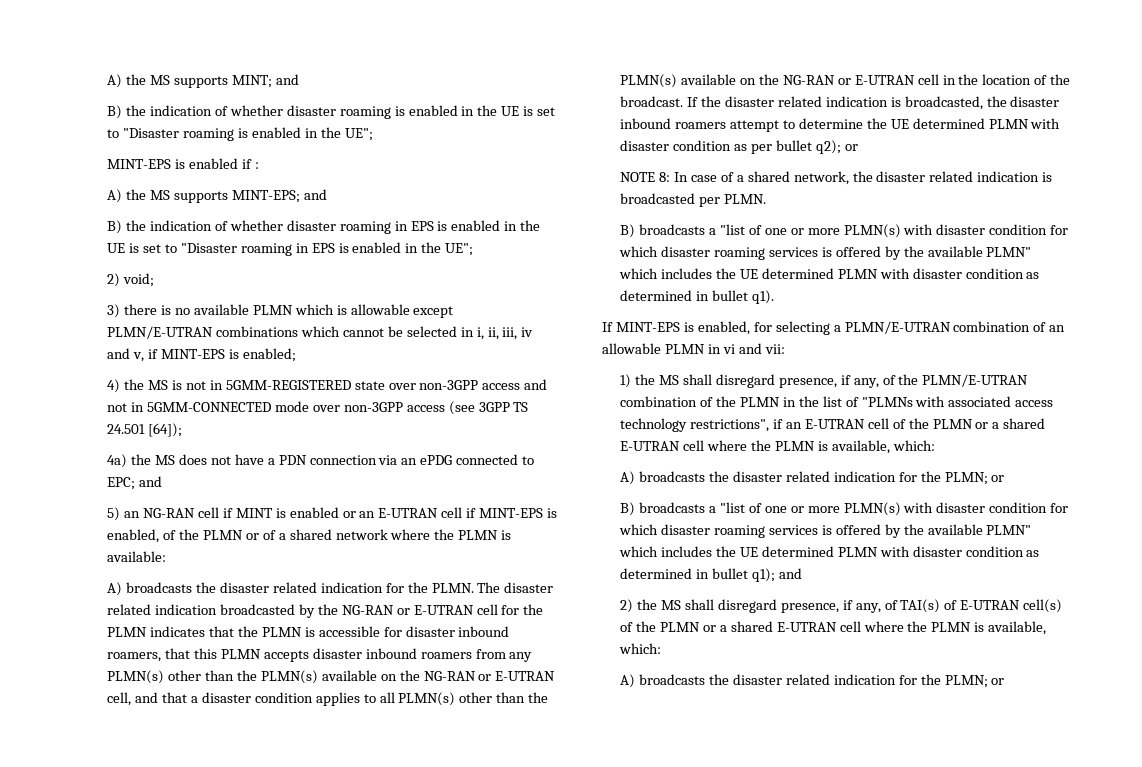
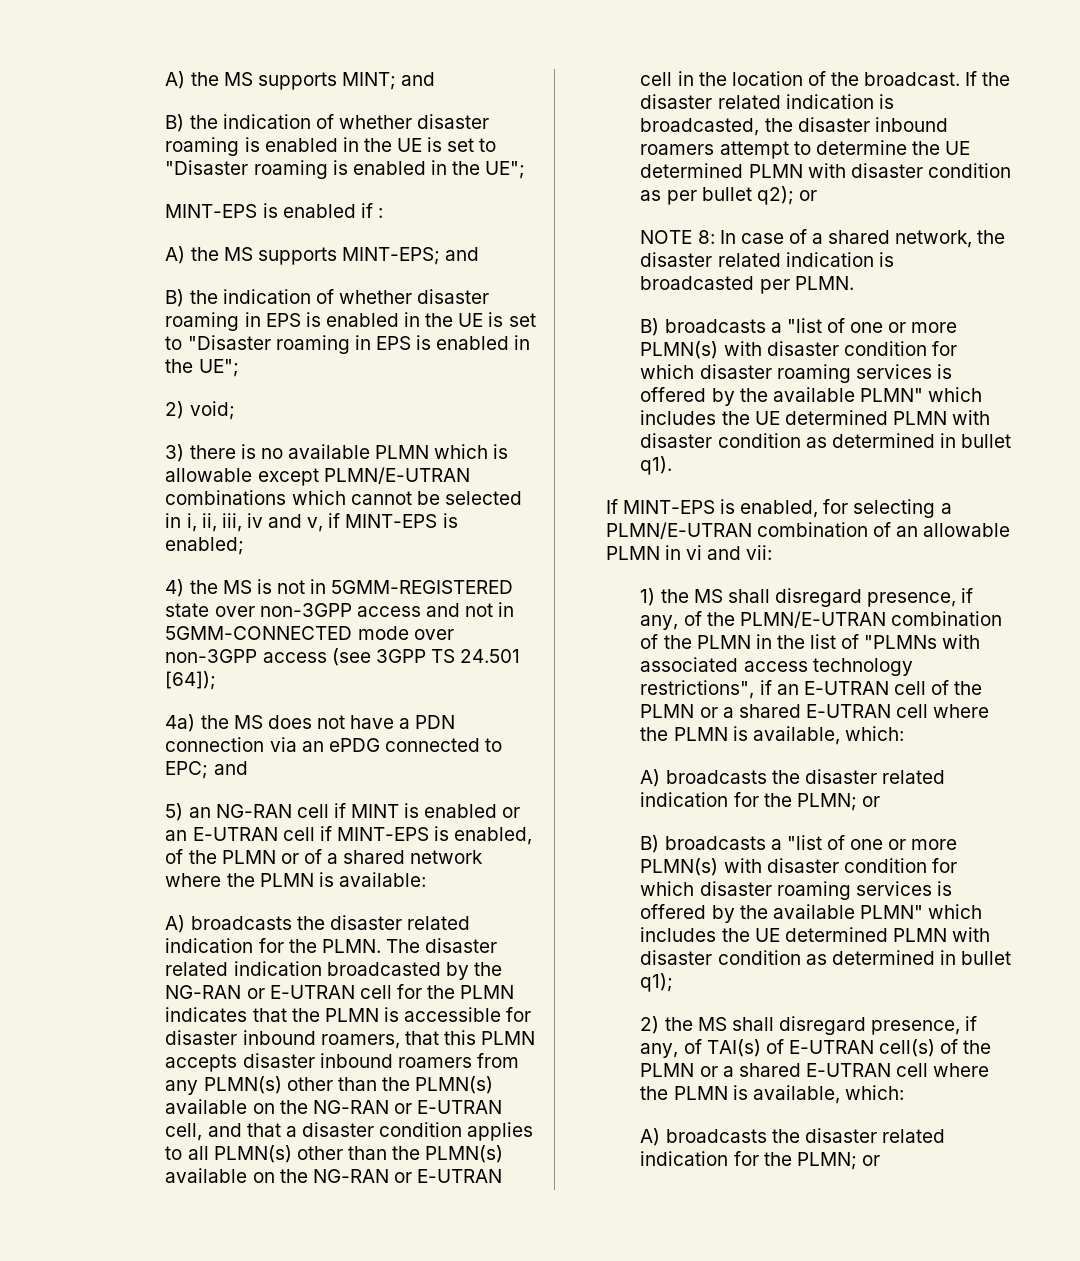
- B) broadcasts a "list of one or more PLMN(s) with disaster condition for which disaster roaming services is offered by the available PLMN" which includes the UE determined PLMN with disaster condition as determined in bullet q1); and
+ B) broadcasts a "list of one or more PLMN(s) with disaster condition for which disaster roaming services is offered by the available PLMN" which includes the UE determined PLMN with disaster condition as determined in bullet q1);

